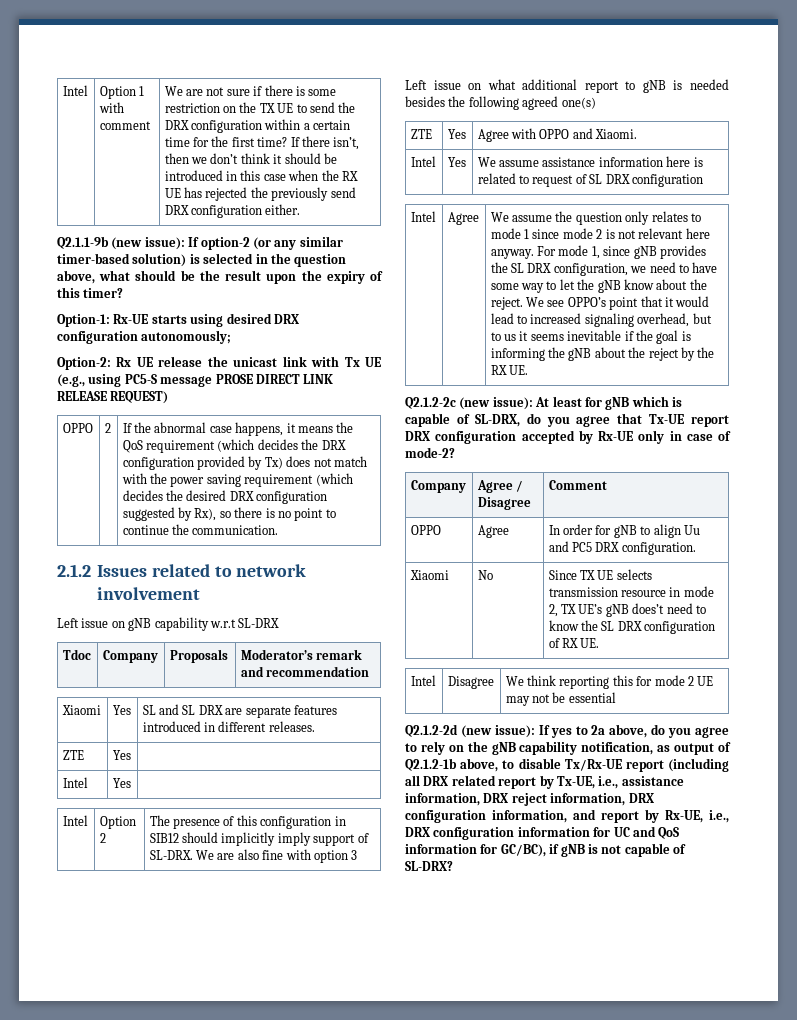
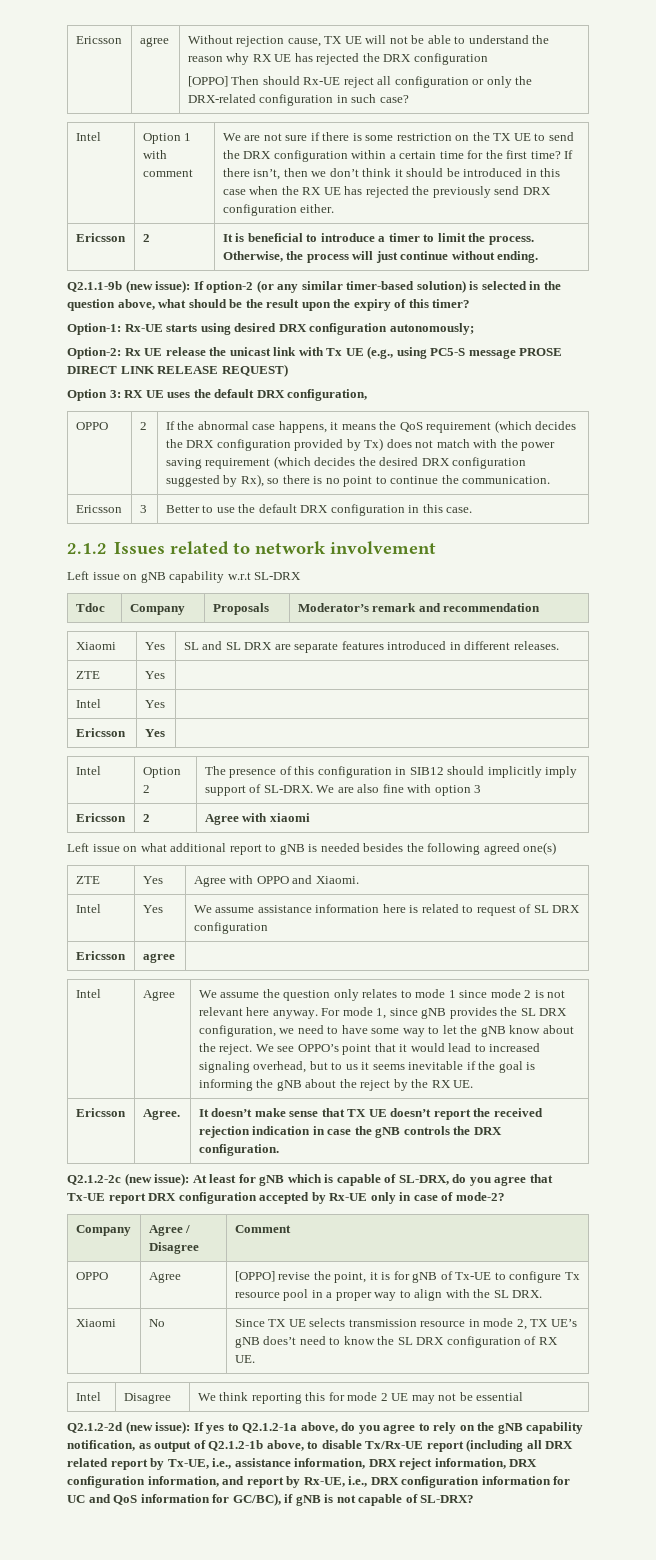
+ Ericsson | agree | Without rejection cause, TX UE will not be able to understand the reason why RX UE has rejected the DRX configuration
+ [OPPO] Then should Rx-UE reject all configuration or only the DRX-related configuration in such case?
+ Ericsson | 2 | It is beneficial to introduce a timer to limit the process. Otherwise, the process will just continue without ending.
+ Option 3: RX UE uses the default DRX configuration,
+ Ericsson | 3 | Better to use the default DRX configuration in this case.
+ Ericsson | Yes |
+ Ericsson | 2 | Agree with xiaomi
  Intel | Yes | We assume assistance information here is related to request of SL DRX configuration
+ Ericsson | agree |
+ Ericsson | Agree. | It doesn’t make sense that TX UE doesn’t report the received rejection indication in case the gNB controls the DRX configuration.
- OPPO | Agree | In order for gNB to align Uu and PC5 DRX configuration.
+ OPPO | Agree | [OPPO] revise the point, it is for gNB of Tx-UE to configure Tx resource pool in a proper way to align with the SL DRX.
- If yes to 2a above, do you agree to rely on the gNB capability notification, as output of Q2.1.2-1b above, to disable Tx/Rx-UE report (including all DRX related report by Tx-UE, i.e., assistance information, DRX reject information, DRX configuration information, and report by Rx-UE, i.e., DRX configuration information for UC and QoS information for GC/BC), if gNB is not capable of SL-DRX?
+ If yes to Q2.1.2-1a above, do you agree to rely on the gNB capability notification, as output of Q2.1.2-1b above, to disable Tx/Rx-UE report (including all DRX related report by Tx-UE, i.e., assistance information, DRX reject information, DRX configuration information, and report by Rx-UE, i.e., DRX configuration information for UC and QoS information for GC/BC), if gNB is not capable of SL-DRX?

